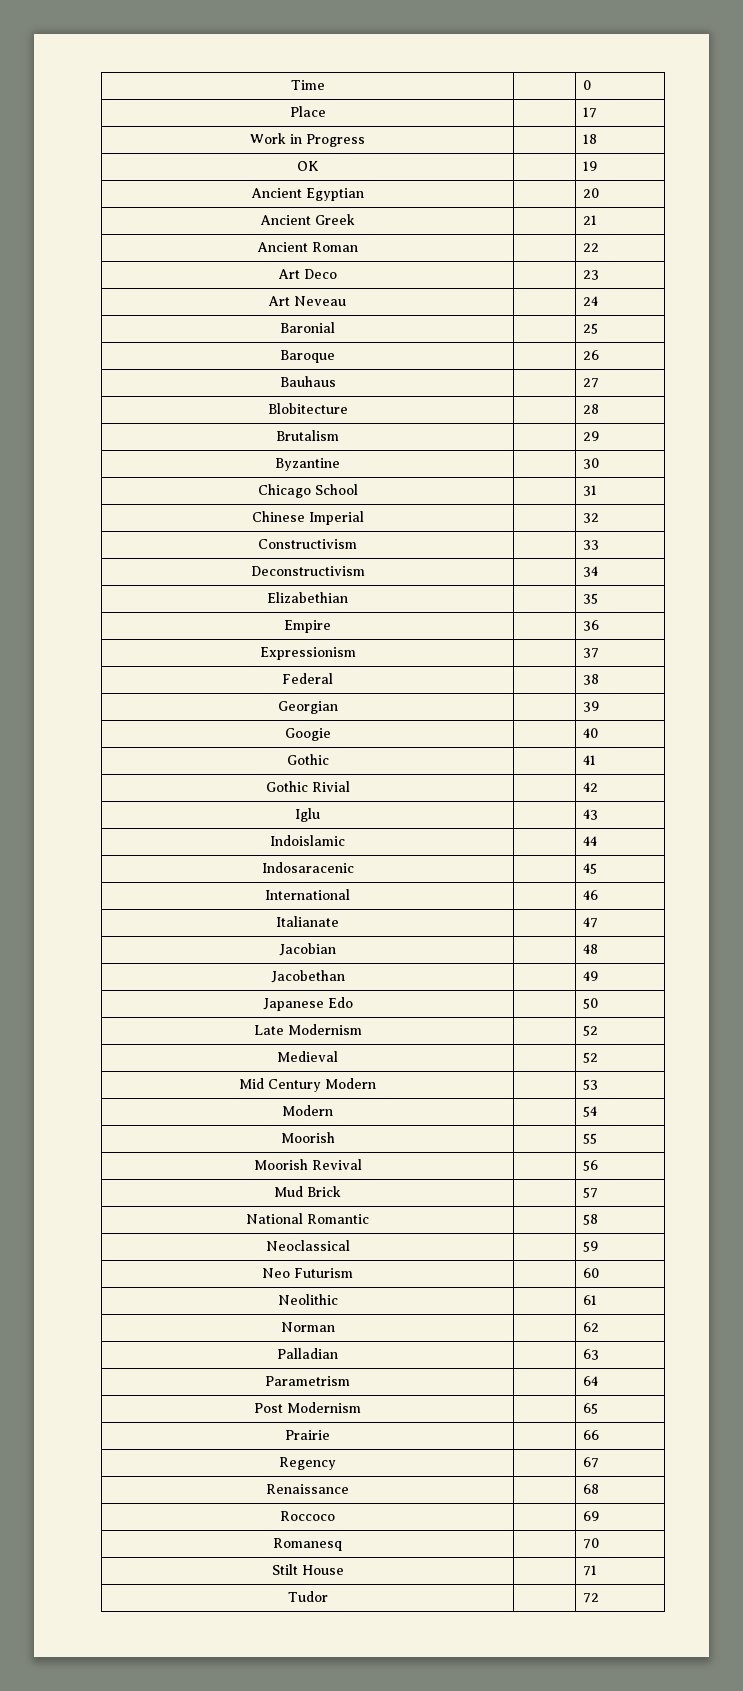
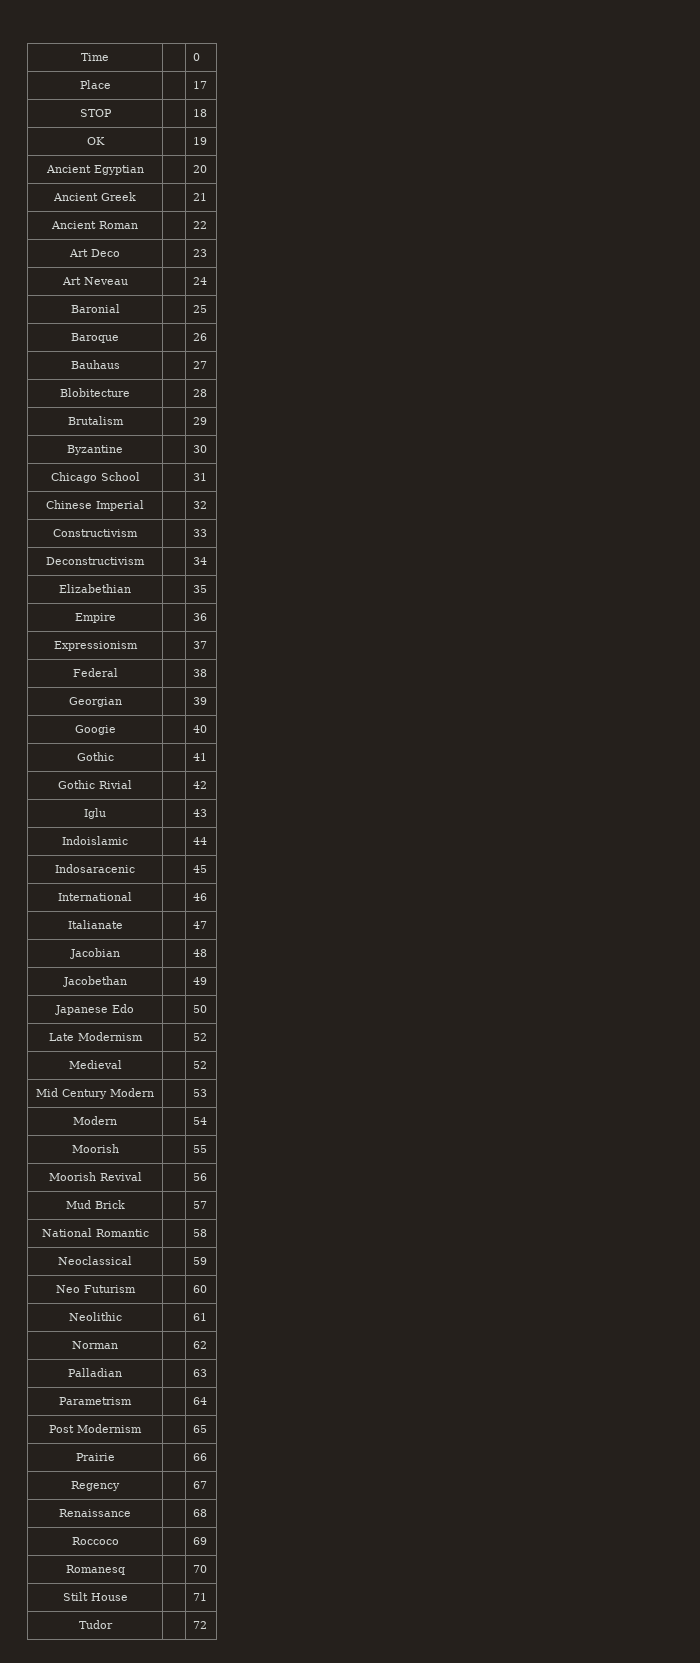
- Work in Progress | | 18
+ STOP | | 18

